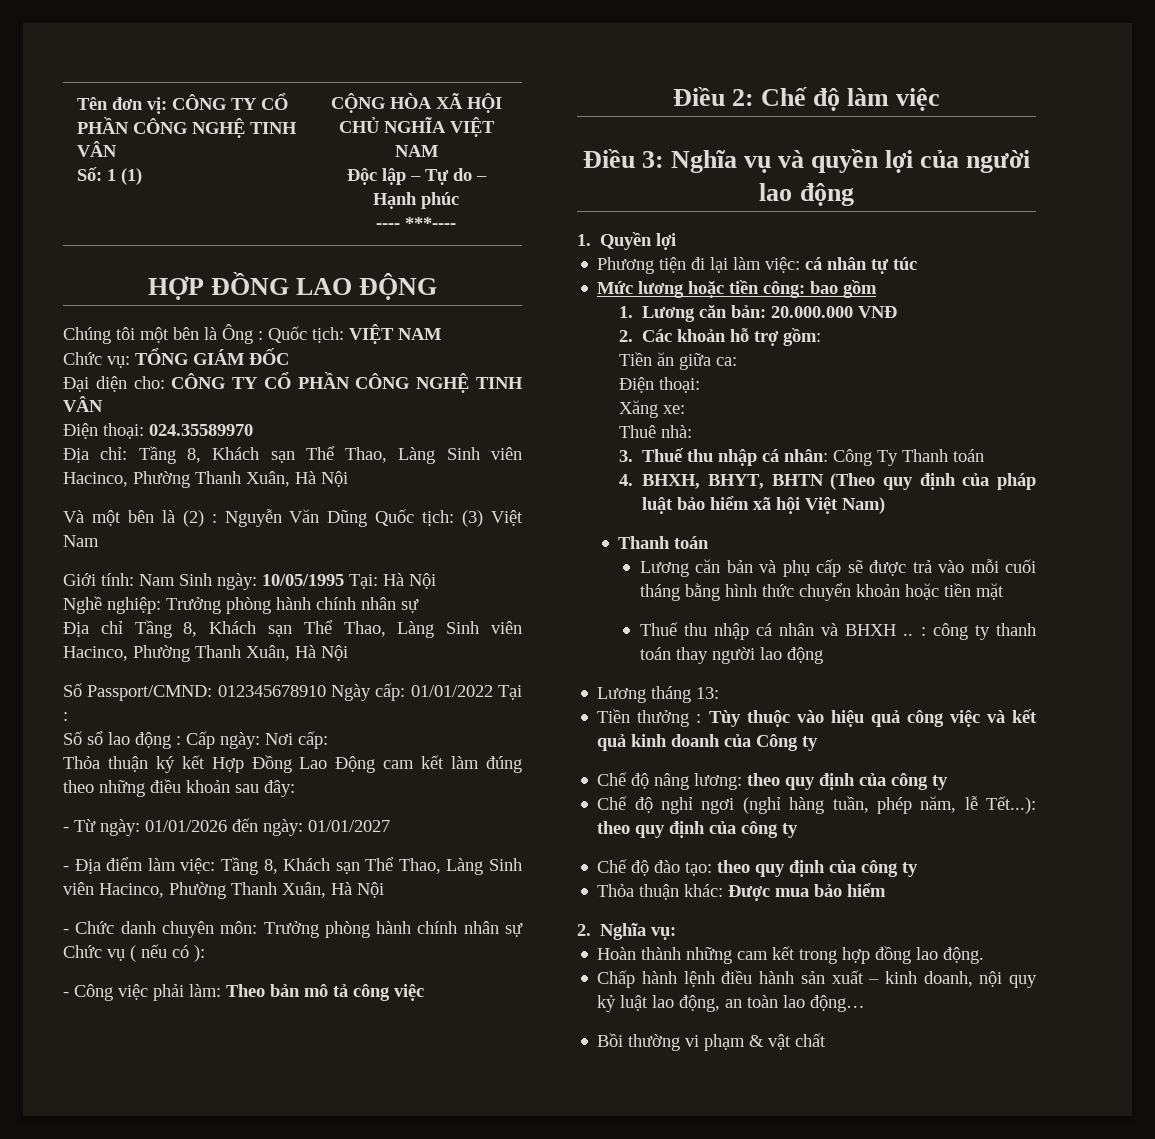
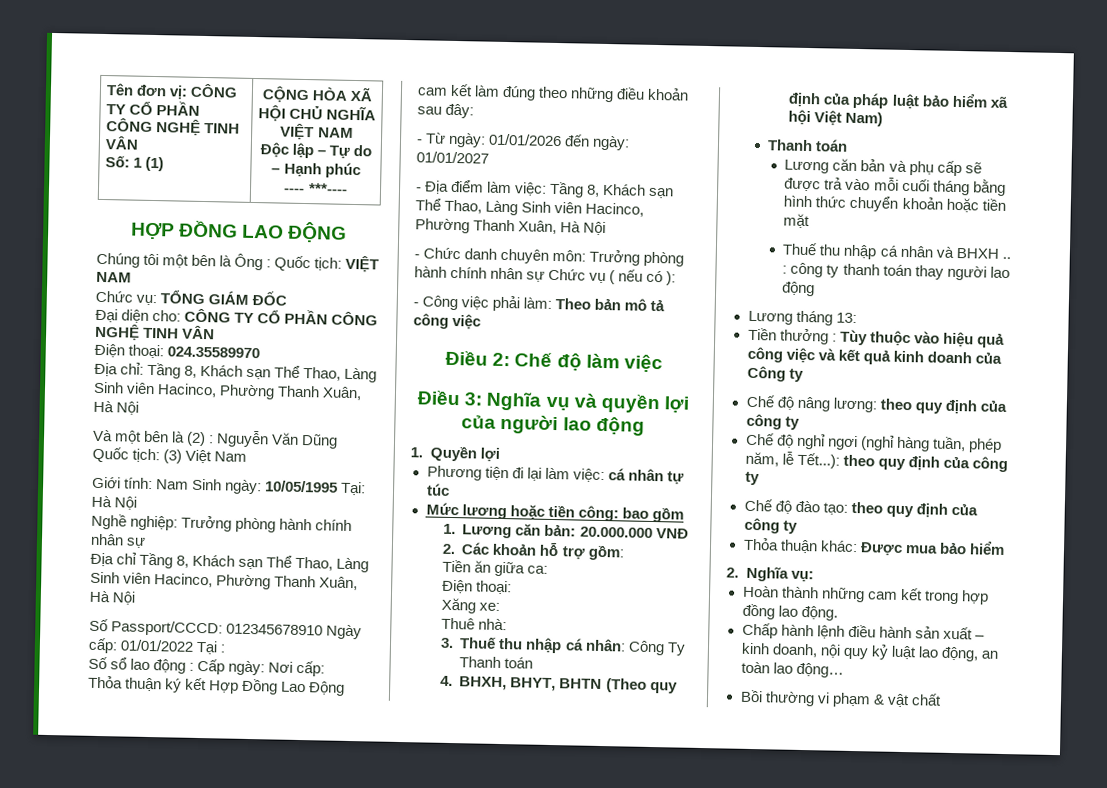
- Số Passport/CMND: 012345678910 Ngày cấp: 01/01/2022 Tại :
+ Số Passport/CCCD: 012345678910 Ngày cấp: 01/01/2022 Tại :

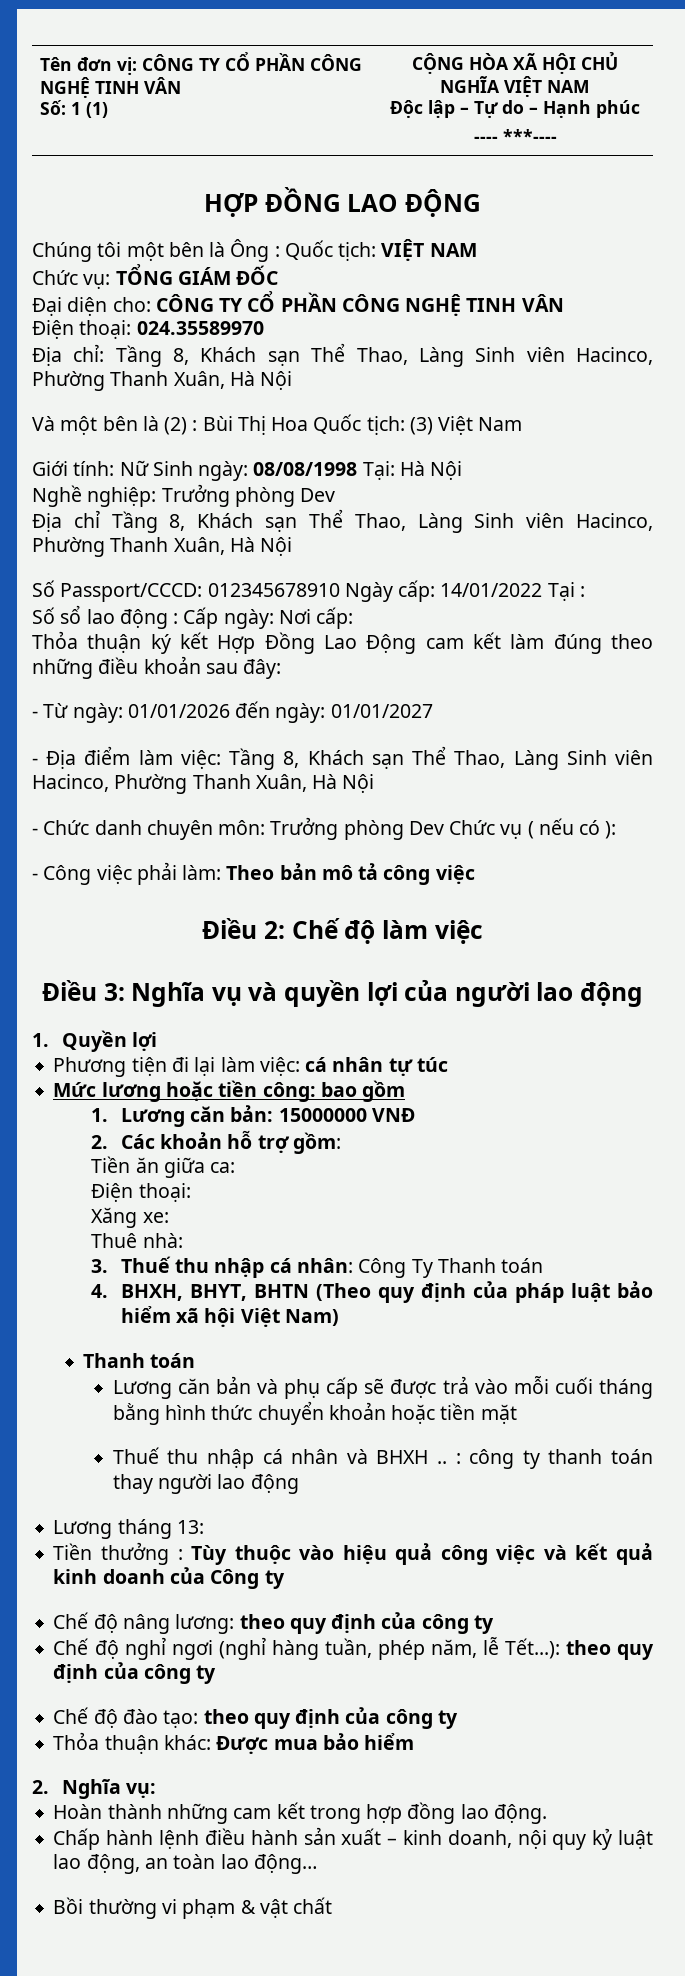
- Và một bên là (2) : Nguyễn Văn Dũng Quốc tịch: (3) Việt Nam
+ Và một bên là (2) : Bùi Thị Hoa Quốc tịch: (3) Việt Nam
- Giới tính: Nam Sinh ngày: 10/05/1995 Tại: Hà Nội
+ Giới tính: Nữ Sinh ngày: 08/08/1998 Tại: Hà Nội
- Nghề nghiệp: Trưởng phòng hành chính nhân sự
+ Nghề nghiệp: Trưởng phòng Dev
- Số Passport/CCCD: 012345678910 Ngày cấp: 01/01/2022 Tại :
+ Số Passport/CCCD: 012345678910 Ngày cấp: 14/01/2022 Tại :
- - Chức danh chuyên môn: Trưởng phòng hành chính nhân sự Chức vụ ( nếu có ):
+ - Chức danh chuyên môn: Trưởng phòng Dev Chức vụ ( nếu có ):
- 1. Lương căn bản: 20.000.000 VNĐ
+ 1. Lương căn bản: 15000000 VNĐ

